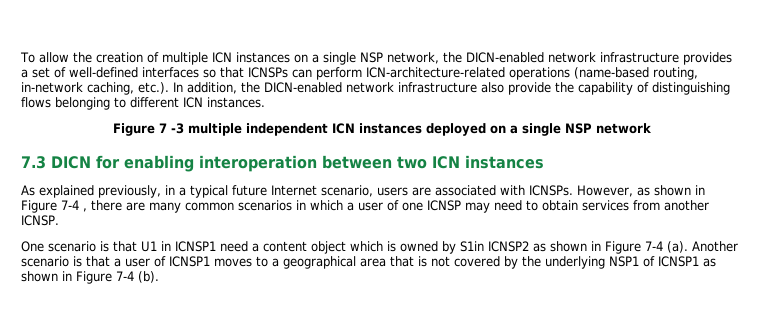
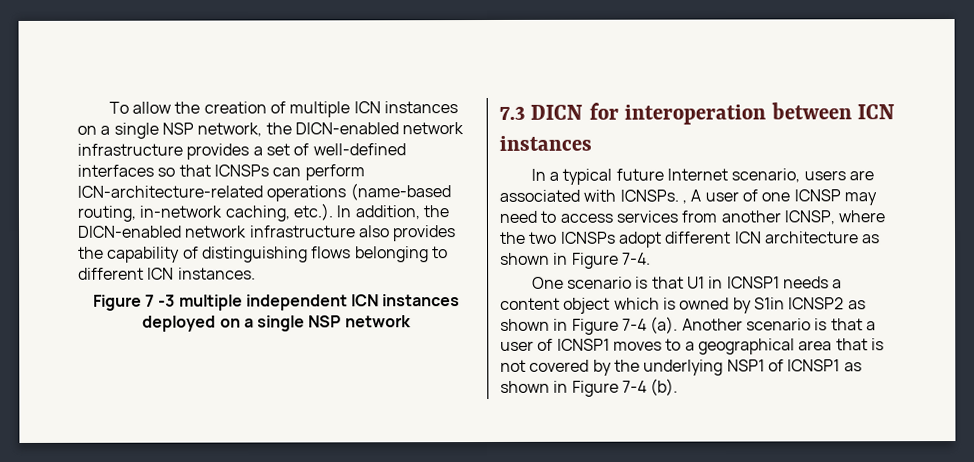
- To allow the creation of multiple ICN instances on a single NSP network, the DICN-enabled network infrastructure provides a set of well-defined interfaces so that ICNSPs can perform ICN-architecture-related operations (name-based routing, in-network caching, etc.). In addition, the DICN-enabled network infrastructure also provide the capability of distinguishing flows belonging to different ICN instances.
+ To allow the creation of multiple ICN instances on a single NSP network, the DICN-enabled network infrastructure provides a set of well-defined interfaces so that ICNSPs can perform ICN-architecture-related operations (name-based routing, in-network caching, etc.). In addition, the DICN-enabled network infrastructure also provides the capability of distinguishing flows belonging to different ICN instances.
- 7.3 DICN for enabling interoperation between two ICN instances
+ 7.3 DICN for interoperation between ICN instances
- As explained previously, in a typical future Internet scenario, users are associated with ICNSPs. However, as shown in Figure 7-4 , there are many common scenarios in which a user of one ICNSP may need to obtain services from another ICNSP.
+ In a typical future Internet scenario, users are associated with ICNSPs. , A user of one ICNSP may need to access services from another ICNSP, where the two ICNSPs adopt different ICN architecture as shown in Figure 7-4.
- One scenario is that U1 in ICNSP1 need a content object which is owned by S1in ICNSP2 as shown in Figure 7-4 (a).
+ One scenario is that U1 in ICNSP1 needs a content object which is owned by S1in ICNSP2 as shown in Figure 7-4 (a).

